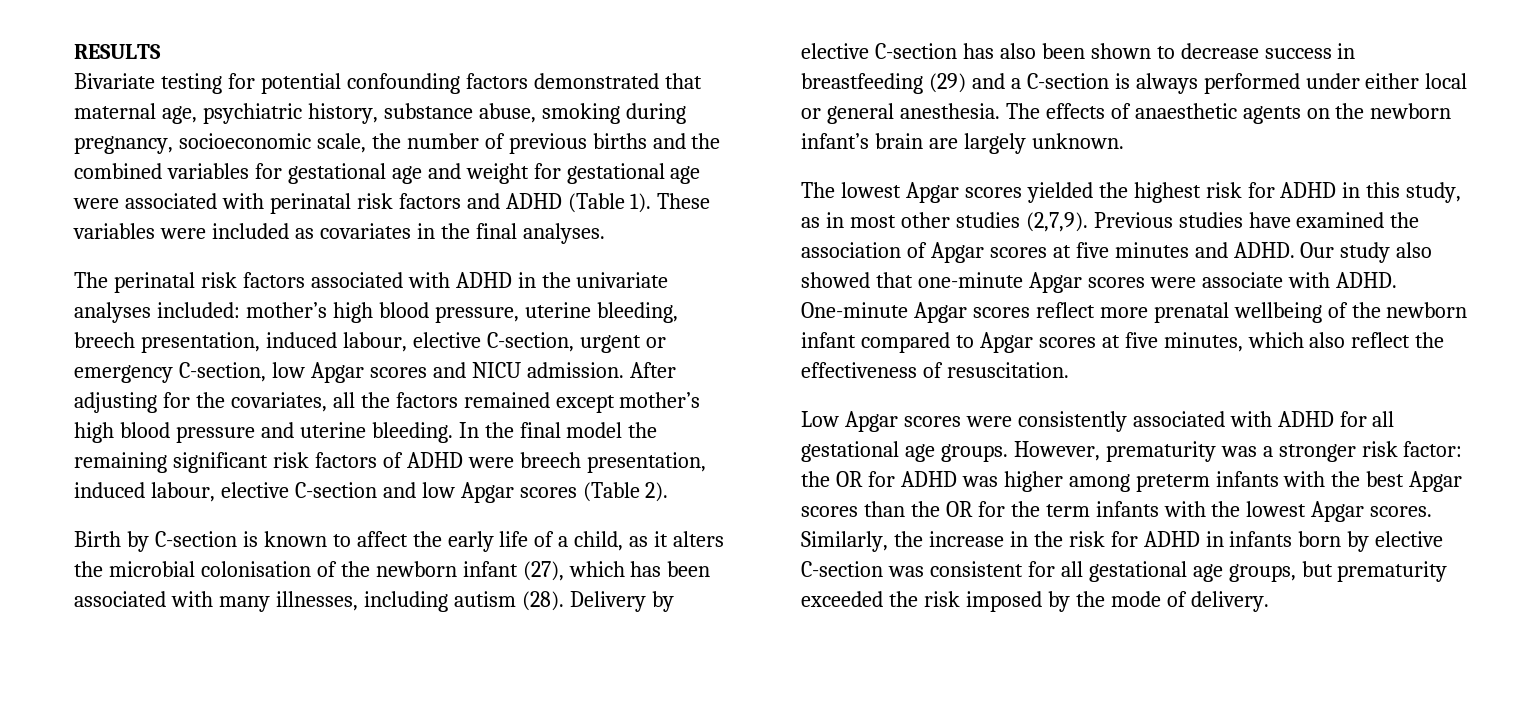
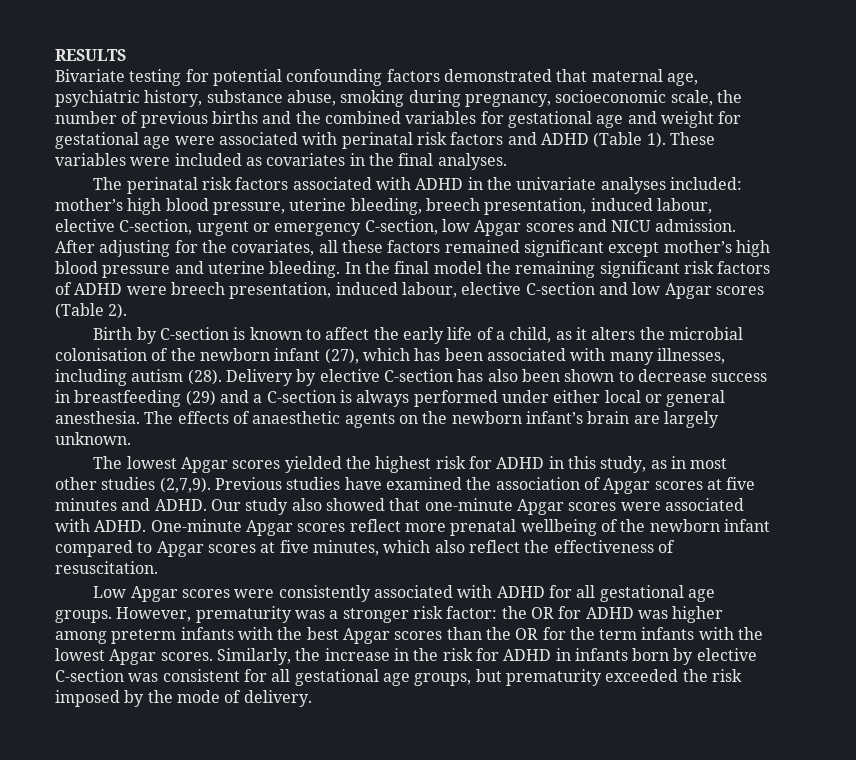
- After adjusting for the covariates, all the factors remained except mother’s high blood pressure and uterine bleeding.
+ After adjusting for the covariates, all these factors remained significant except mother’s high blood pressure and uterine bleeding.
- Our study also showed that one-minute Apgar scores were associate with ADHD.
+ Our study also showed that one-minute Apgar scores were associated with ADHD.

